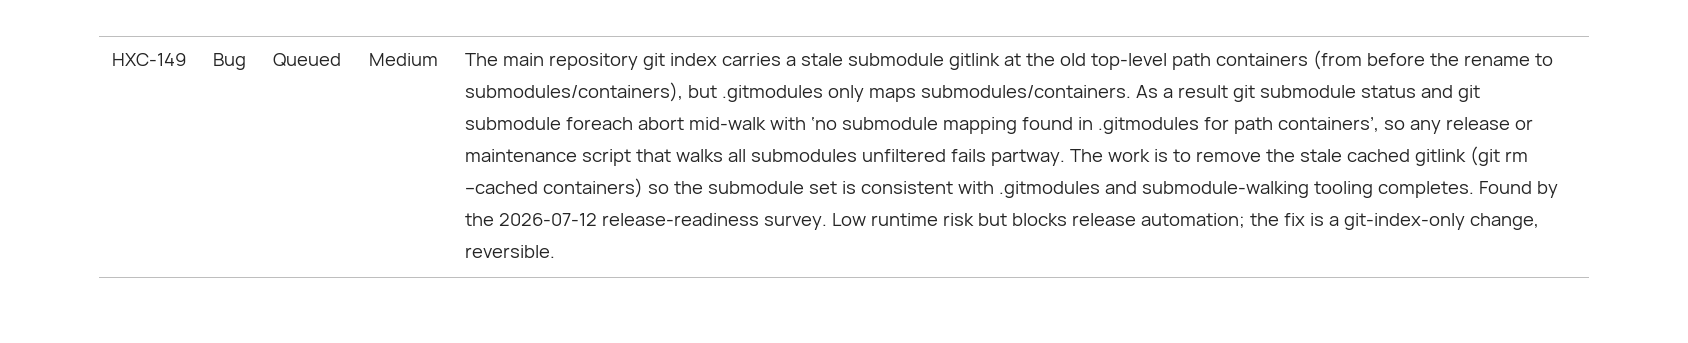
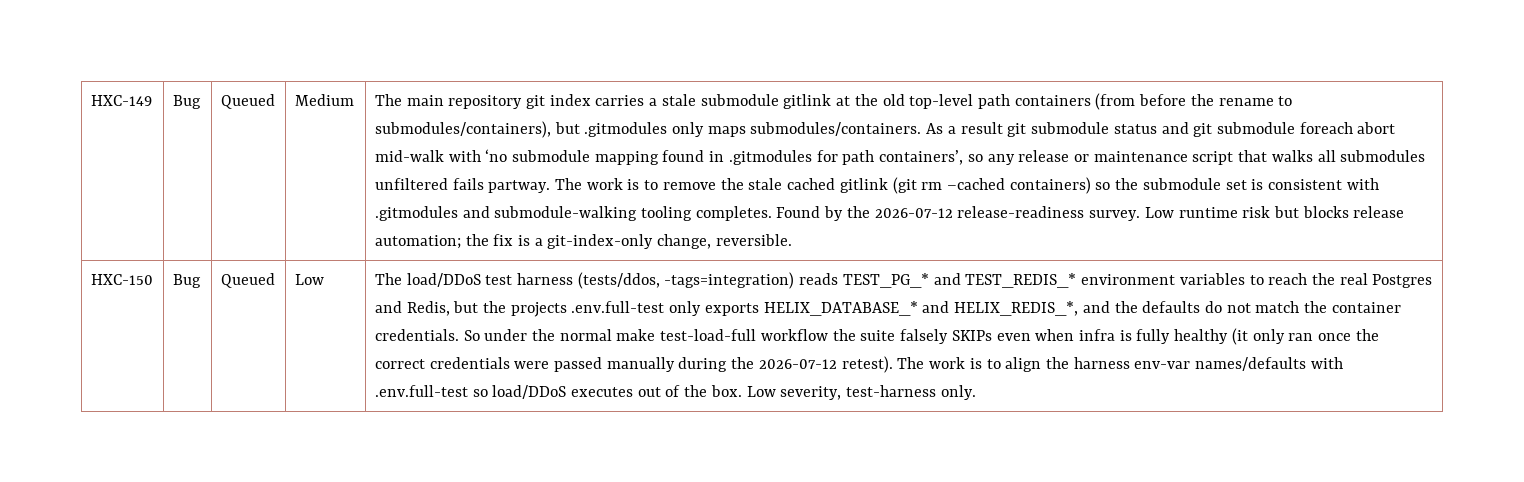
+ HXC-150 | Bug | Queued | Low | The load/DDoS test harness (tests/ddos, -tags=integration) reads TEST_PG_* and TEST_REDIS_* environment variables to reach the real Postgres and Redis, but the projects .env.full-test only exports HELIX_DATABASE_* and HELIX_REDIS_*, and the defaults do not match the container credentials. So under the normal make test-load-full workflow the suite falsely SKIPs even when infra is fully healthy (it only ran once the correct credentials were passed manually during the 2026-07-12 retest). The work is to align the harness env-var names/defaults with .env.full-test so load/DDoS executes out of the box. Low severity, test-harness only.

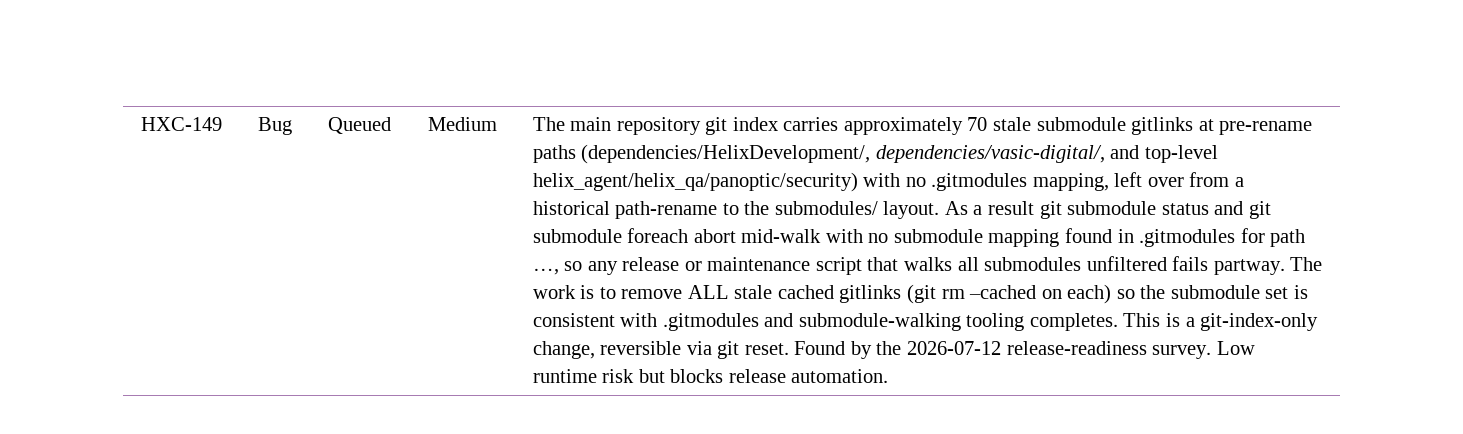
- The main repository git index carries a stale submodule gitlink at the old top-level path containers (from before the rename to submodules/containers), but .gitmodules only maps submodules/containers.
+ The main repository git index carries approximately 70 stale submodule gitlinks at pre-rename paths (dependencies/HelixDevelopment/, dependencies/vasic-digital/, and top-level helix_agent/helix_qa/panoptic/security) with no .gitmodules mapping, left over from a historical path-rename to the submodules/ layout.
- As a result git submodule status and git submodule foreach abort mid-walk with ‘no submodule mapping found in .gitmodules for path containers’, so any release or maintenance script that walks all submodules unfiltered fails partway.
+ As a result git submodule status and git submodule foreach abort mid-walk with no submodule mapping found in .gitmodules for path …, so any release or maintenance script that walks all submodules unfiltered fails partway.
- The work is to remove the stale cached gitlink (git rm –cached containers) so the submodule set is consistent with .gitmodules and submodule-walking tooling completes.
+ The work is to remove ALL stale cached gitlinks (git rm –cached on each) so the submodule set is consistent with .gitmodules and submodule-walking tooling completes.
+ This is a git-index-only change, reversible via git reset.
- Low runtime risk but blocks release automation; the fix is a git-index-only change, reversible.
- HXC-150 | Bug | Queued | Low | The load/DDoS test harness (tests/ddos, -tags=integration) reads TEST_PG_* and TEST_REDIS_* environment variables to reach the real Postgres and Redis, but the projects .env.full-test only exports HELIX_DATABASE_* and HELIX_REDIS_*, and the defaults do not match the container credentials. So under the normal make test-load-full workflow the suite falsely SKIPs even when infra is fully healthy (it only ran once the correct credentials were passed manually during the 2026-07-12 retest). The work is to align the harness env-var names/defaults with .env.full-test so load/DDoS executes out of the box. Low severity, test-harness only.
+ Low runtime risk but blocks release automation.

